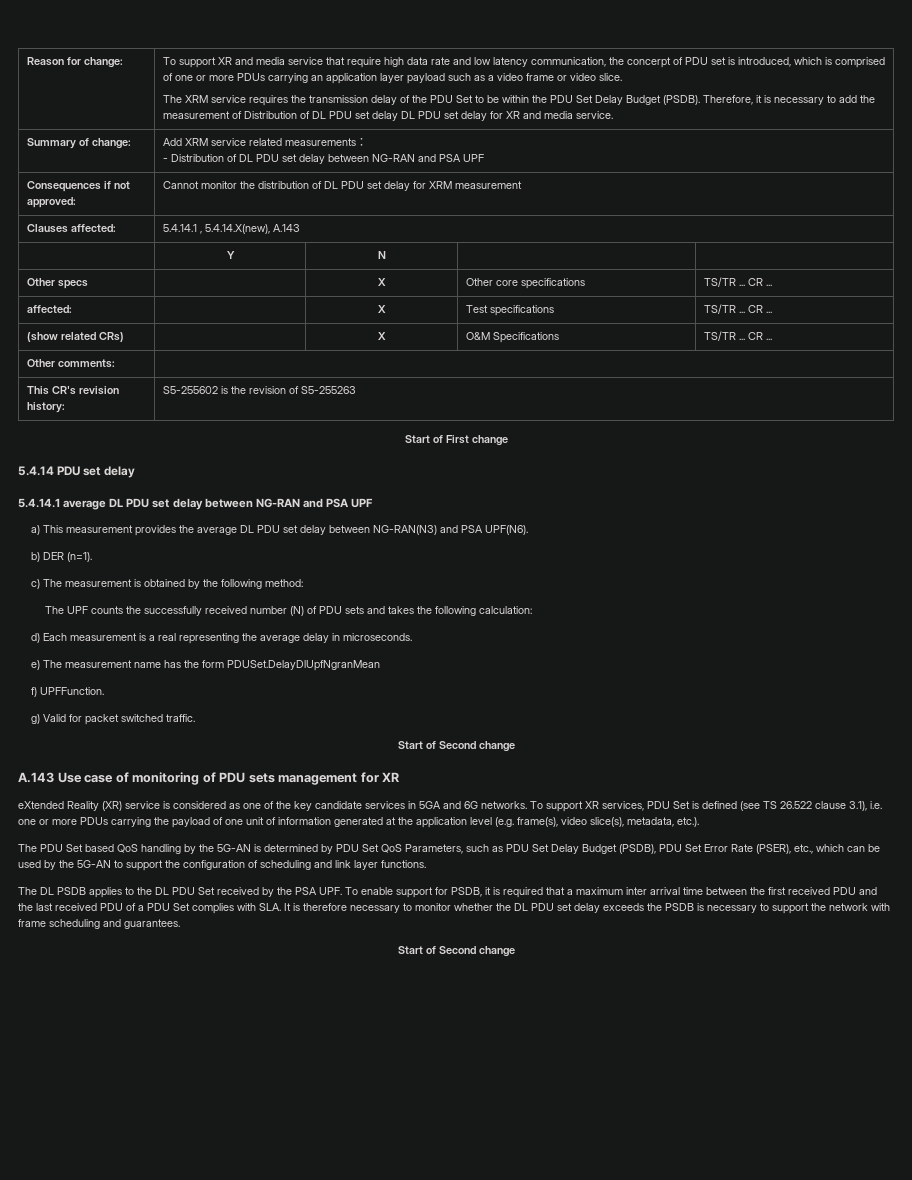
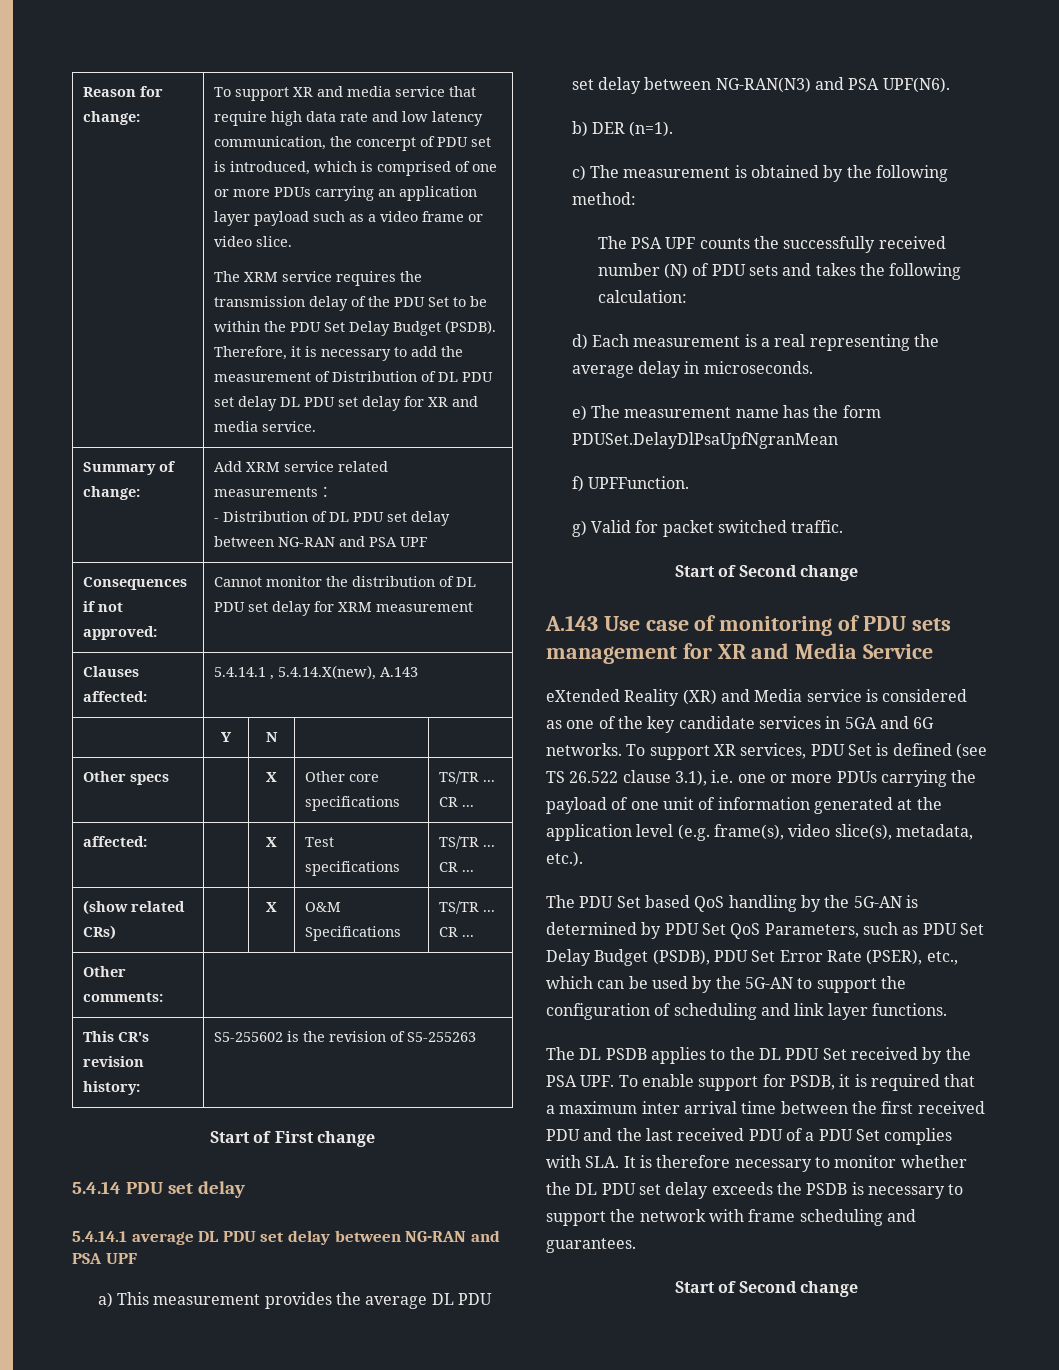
- The UPF counts the successfully received number (N) of PDU sets and takes the following calculation:
+ The PSA UPF counts the successfully received number (N) of PDU sets and takes the following calculation:
- e) The measurement name has the form PDUSet.DelayDlUpfNgranMean
+ e) The measurement name has the form PDUSet.DelayDlPsaUpfNgranMean
- A.143 Use case of monitoring of PDU sets management for XR
+ A.143 Use case of monitoring of PDU sets management for XR and Media Service
- eXtended Reality (XR) service is considered as one of the key candidate services in 5GA and 6G networks.
+ eXtended Reality (XR) and Media service is considered as one of the key candidate services in 5GA and 6G networks.

